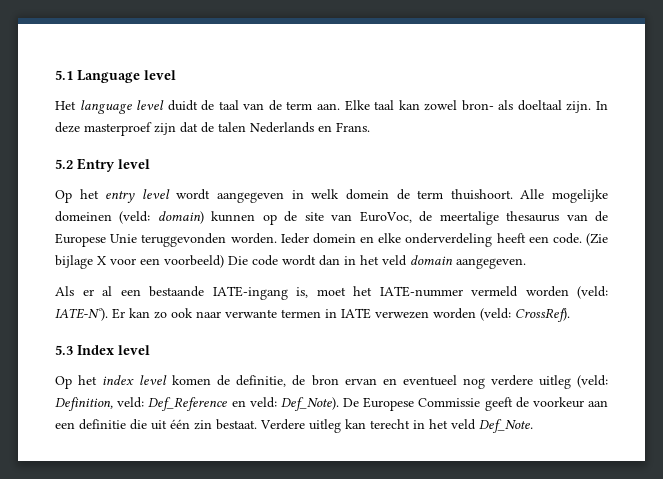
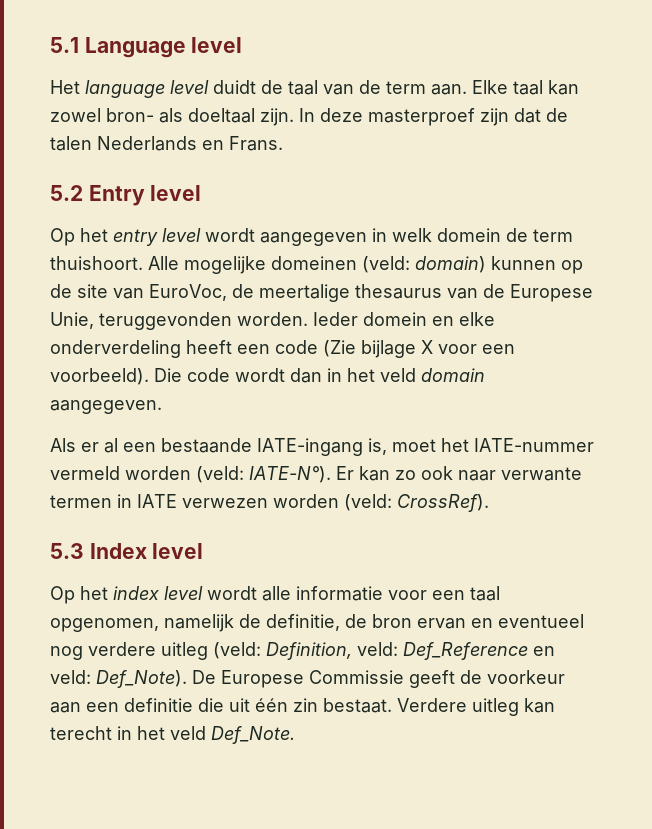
- Alle mogelijke domeinen (veld: domain) kunnen op de site van EuroVoc, de meertalige thesaurus van de Europese Unie teruggevonden worden.
+ Alle mogelijke domeinen (veld: domain) kunnen op de site van EuroVoc, de meertalige thesaurus van de Europese Unie, teruggevonden worden.
- Ieder domein en elke onderverdeling heeft een code. (Zie bijlage X voor een voorbeeld) Die code wordt dan in het veld domain aangegeven.
+ Ieder domein en elke onderverdeling heeft een code (Zie bijlage X voor een voorbeeld). Die code wordt dan in het veld domain aangegeven.
- Op het index level komen de definitie, de bron ervan en eventueel nog verdere uitleg (veld: Definition, veld: Def_Reference en veld: Def_Note).
+ Op het index level wordt alle informatie voor een taal opgenomen, namelijk de definitie, de bron ervan en eventueel nog verdere uitleg (veld: Definition, veld: Def_Reference en veld: Def_Note).

